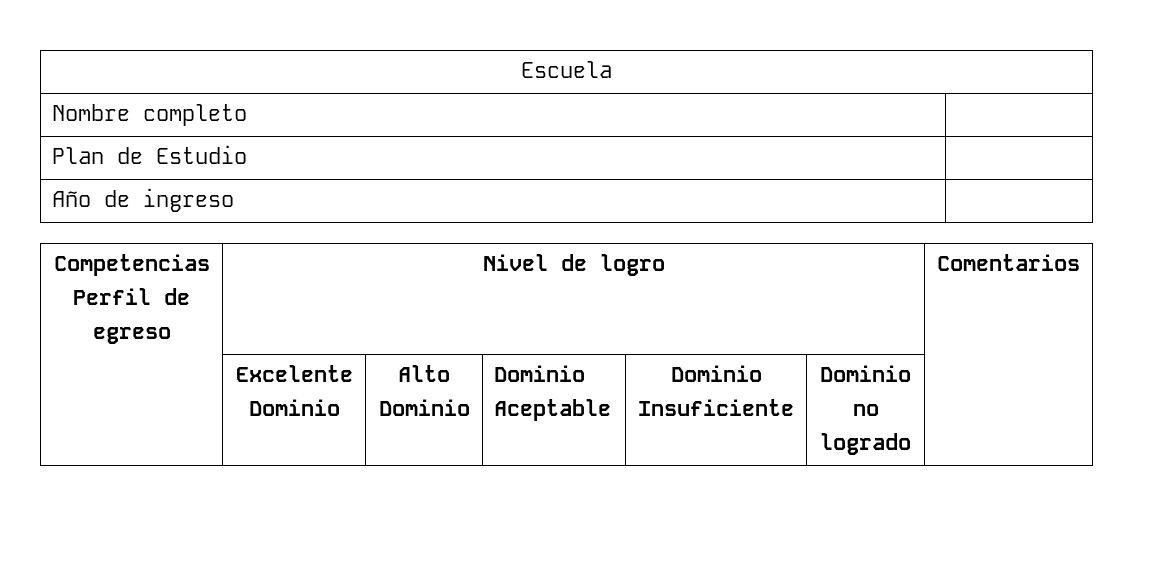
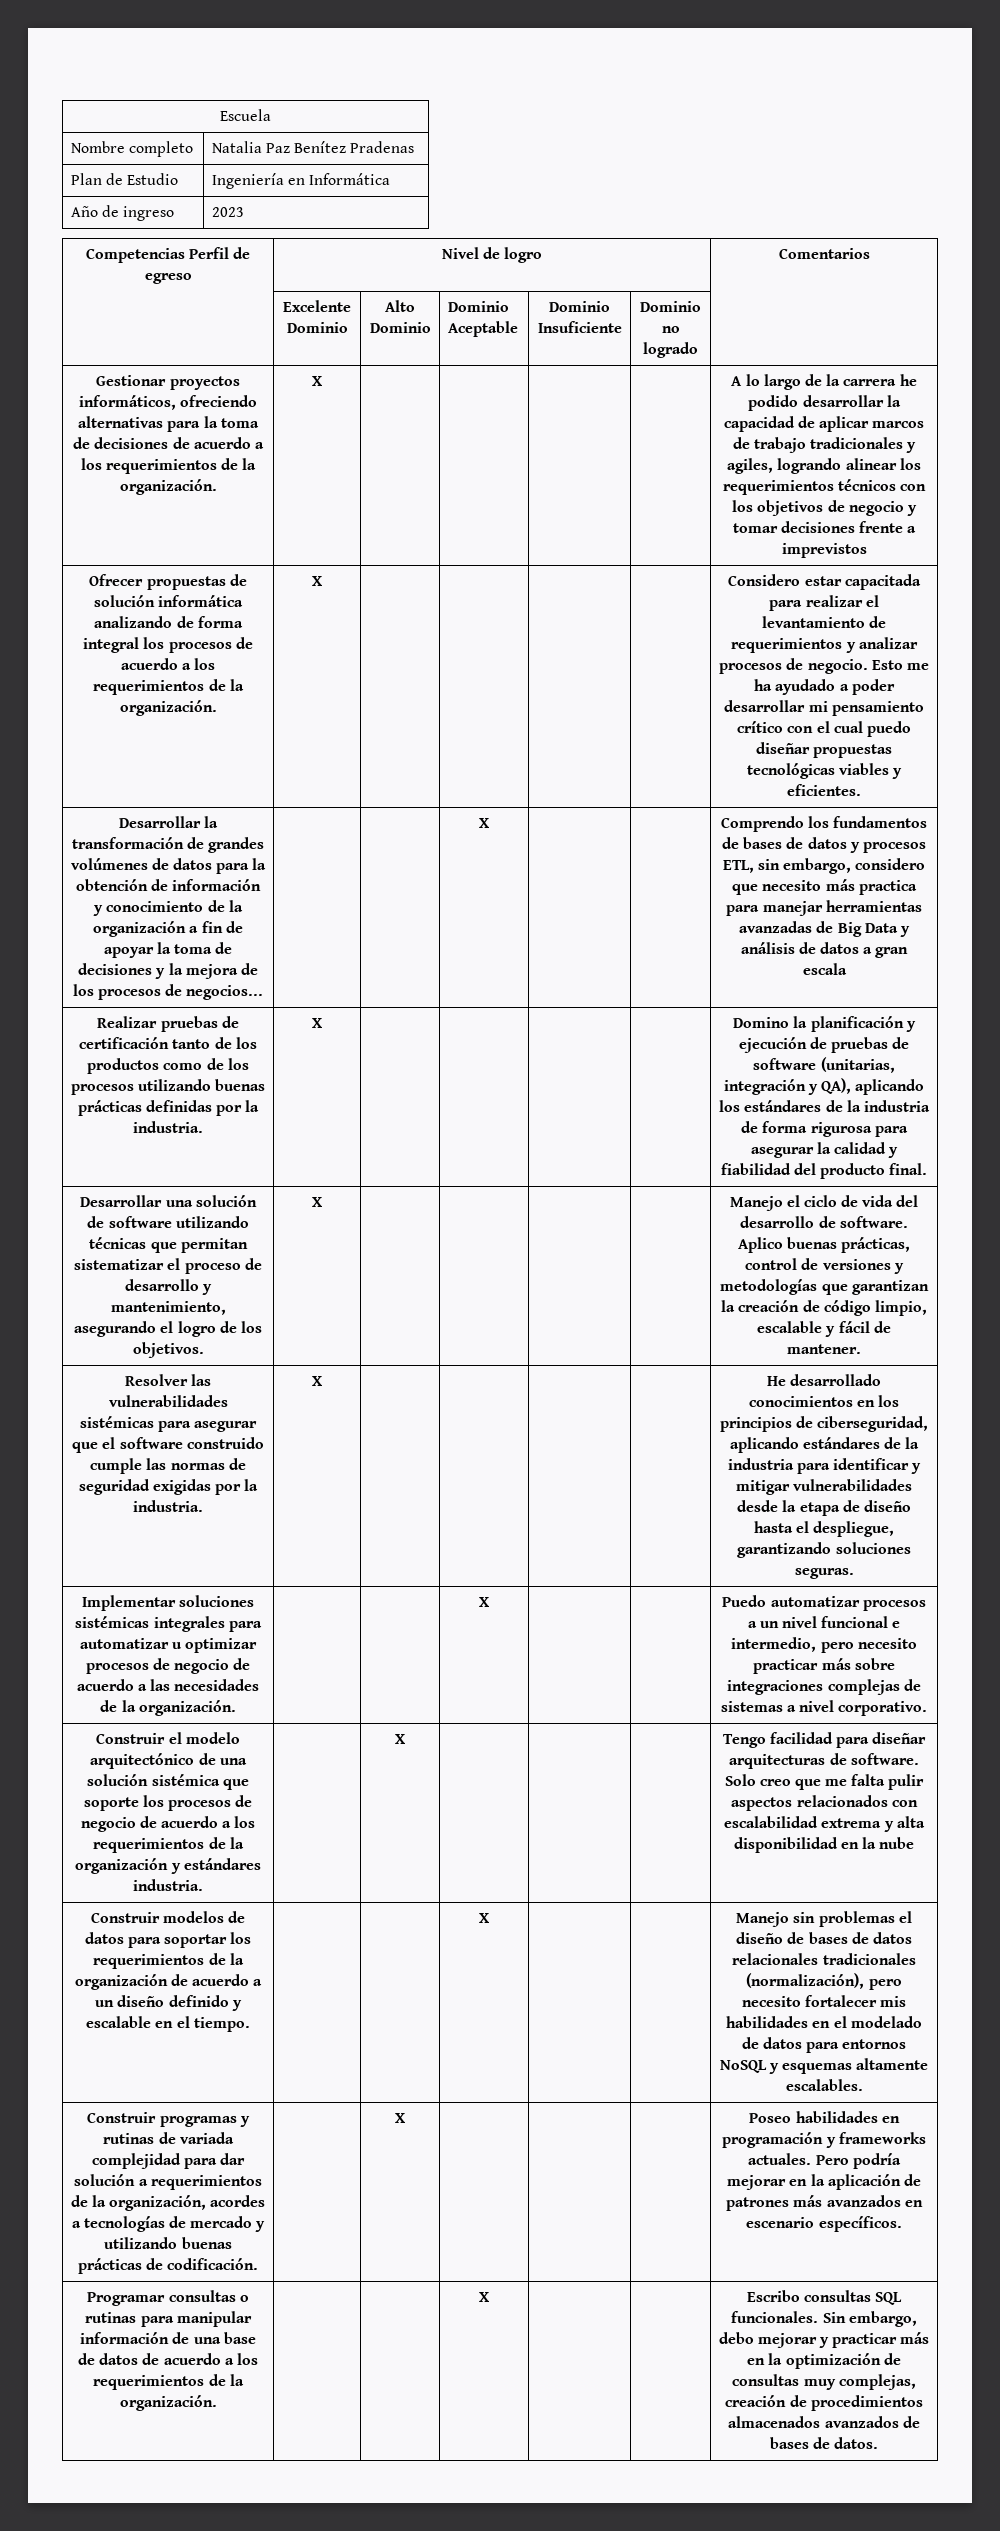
- Nombre completo |
+ Nombre completo | Natalia Paz Benítez Pradenas
- Plan de Estudio |
+ Plan de Estudio | Ingeniería en Informática
- Año de ingreso |
+ Año de ingreso | 2023
+ Gestionar proyectos informáticos, ofreciendo alternativas para la toma de decisiones de acuerdo a los requerimientos de la organización. | X | | | | | A lo largo de la carrera he podido desarrollar la capacidad de aplicar marcos de trabajo tradicionales y agiles, logrando alinear los requerimientos técnicos con los objetivos de negocio y tomar decisiones frente a imprevistos
+ Ofrecer propuestas de solución informática analizando de forma integral los procesos de acuerdo a los requerimientos de la organización. | X | | | | | Considero estar capacitada para realizar el levantamiento de requerimientos y analizar procesos de negocio. Esto me ha ayudado a poder desarrollar mi pensamiento crítico con el cual puedo diseñar propuestas tecnológicas viables y eficientes.
+ Desarrollar la transformación de grandes volúmenes de datos para la obtención de información y conocimiento de la organización a fin de apoyar la toma de decisiones y la mejora de los procesos de negocios... | | | X | | | Comprendo los fundamentos de bases de datos y procesos ETL, sin embargo, considero que necesito más practica para manejar herramientas avanzadas de Big Data y análisis de datos a gran escala
+ Realizar pruebas de certificación tanto de los productos como de los procesos utilizando buenas prácticas definidas por la industria. | X | | | | | Domino la planificación y ejecución de pruebas de software (unitarias, integración y QA), aplicando los estándares de la industria de forma rigurosa para asegurar la calidad y fiabilidad del producto final.
+ Desarrollar una solución de software utilizando técnicas que permitan sistematizar el proceso de desarrollo y mantenimiento, asegurando el logro de los objetivos. | X | | | | | Manejo el ciclo de vida del desarrollo de software. Aplico buenas prácticas, control de versiones y metodologías que garantizan la creación de código limpio, escalable y fácil de mantener.
+ Resolver las vulnerabilidades sistémicas para asegurar que el software construido cumple las normas de seguridad exigidas por la industria. | X | | | | | He desarrollado conocimientos en los principios de ciberseguridad, aplicando estándares de la industria para identificar y mitigar vulnerabilidades desde la etapa de diseño hasta el despliegue, garantizando soluciones seguras.
+ Implementar soluciones sistémicas integrales para automatizar u optimizar procesos de negocio de acuerdo a las necesidades de la organización. | | | X | | | Puedo automatizar procesos a un nivel funcional e intermedio, pero necesito practicar más sobre integraciones complejas de sistemas a nivel corporativo.
+ Construir el modelo arquitectónico de una solución sistémica que soporte los procesos de negocio de acuerdo a los requerimientos de la organización y estándares industria. | | X | | | | Tengo facilidad para diseñar arquitecturas de software. Solo creo que me falta pulir aspectos relacionados con escalabilidad extrema y alta disponibilidad en la nube
+ Construir modelos de datos para soportar los requerimientos de la organización de acuerdo a un diseño definido y escalable en el tiempo. | | | X | | | Manejo sin problemas el diseño de bases de datos relacionales tradicionales (normalización), pero necesito fortalecer mis habilidades en el modelado de datos para entornos NoSQL y esquemas altamente escalables.
+ Construir programas y rutinas de variada complejidad para dar solución a requerimientos de la organización, acordes a tecnologías de mercado y utilizando buenas prácticas de codificación. | | X | | | | Poseo habilidades en programación y frameworks actuales. Pero podría mejorar en la aplicación de patrones más avanzados en escenario específicos.
+ Programar consultas o rutinas para manipular información de una base de datos de acuerdo a los requerimientos de la organización. | | | X | | | Escribo consultas SQL funcionales. Sin embargo, debo mejorar y practicar más en la optimización de consultas muy complejas, creación de procedimientos almacenados avanzados de bases de datos.

